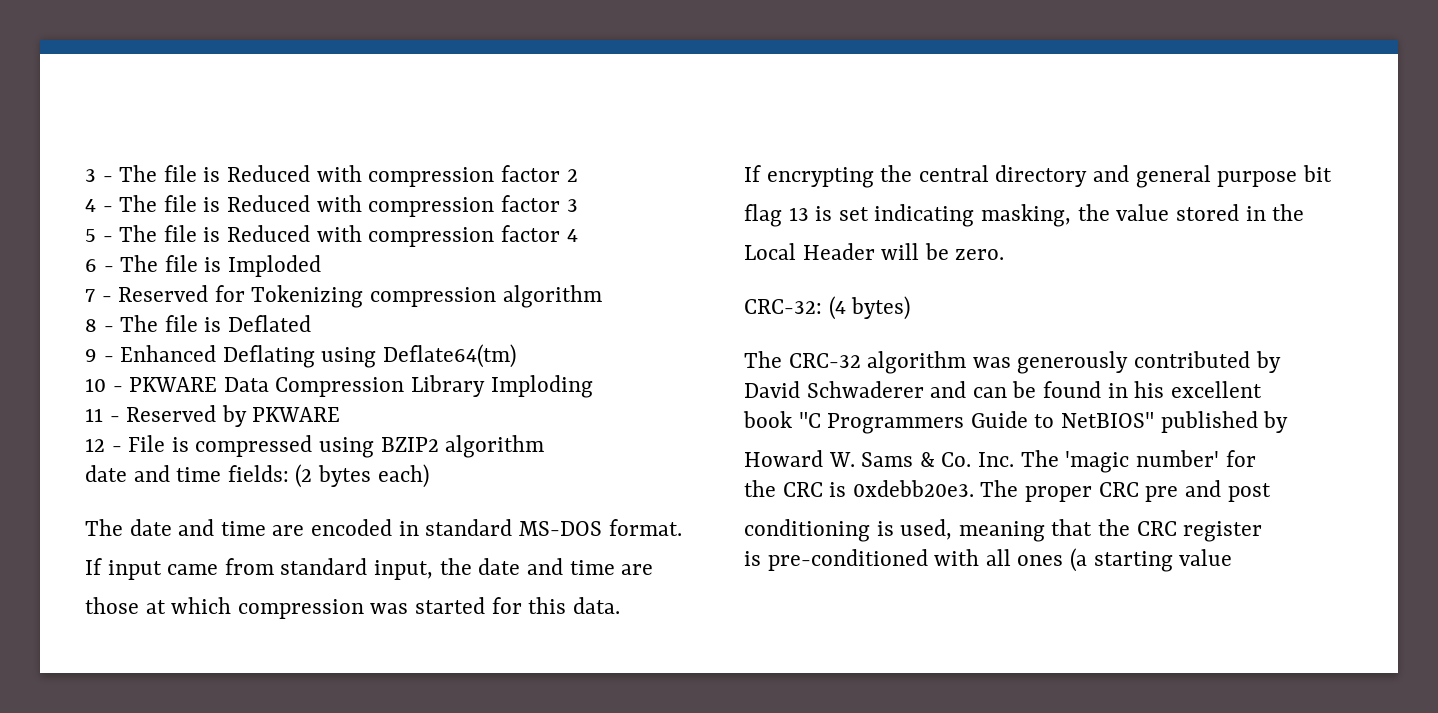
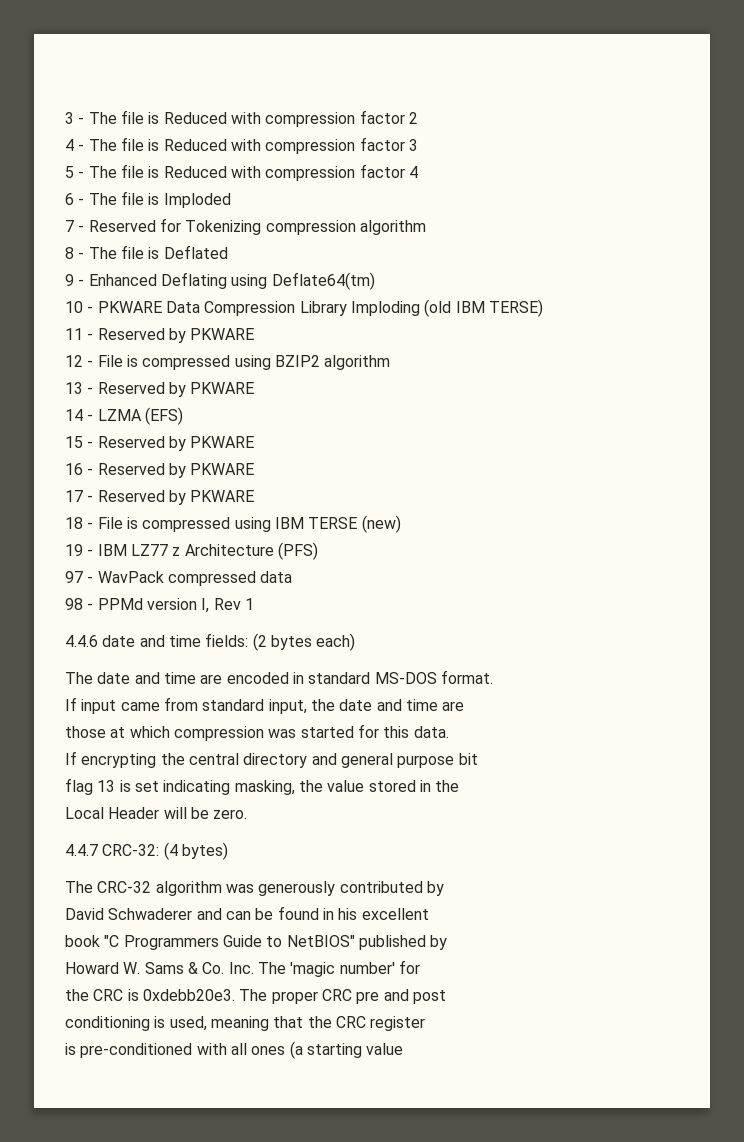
- 10 - PKWARE Data Compression Library Imploding
+ 10 - PKWARE Data Compression Library Imploding (old IBM TERSE)
- date and time fields: (2 bytes each)
+ 13 - Reserved by PKWARE
+ 14 - LZMA (EFS)
+ 15 - Reserved by PKWARE
+ 16 - Reserved by PKWARE
+ 17 - Reserved by PKWARE
+ 18 - File is compressed using IBM TERSE (new)
+ 19 - IBM LZ77 z Architecture (PFS)
+ 97 - WavPack compressed data
+ 98 - PPMd version I, Rev 1
+ 4.4.6 date and time fields: (2 bytes each)
- CRC-32: (4 bytes)
+ 4.4.7 CRC-32: (4 bytes)

